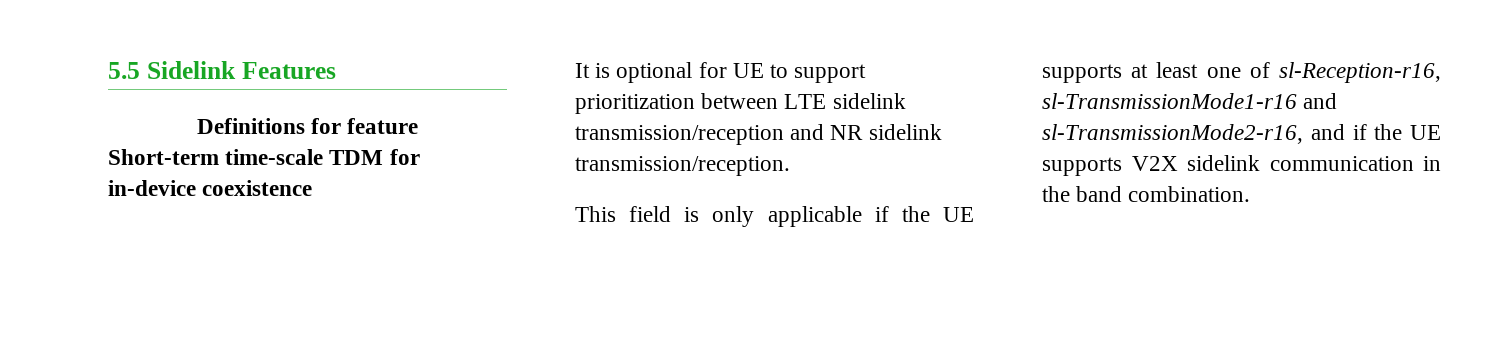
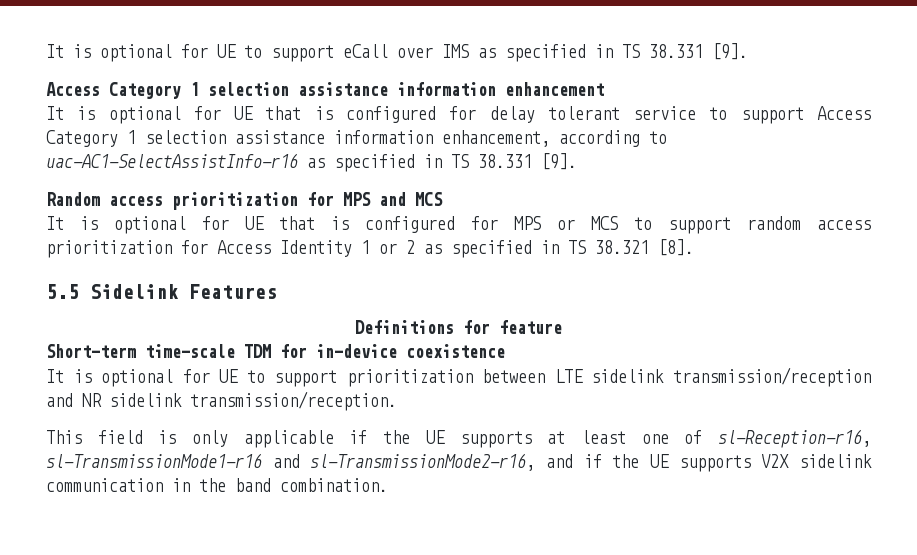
+ It is optional for UE to support eCall over IMS as specified in TS 38.331 [9].
+ Access Category 1 selection assistance information enhancement
+ It is optional for UE that is configured for delay tolerant service to support Access Category 1 selection assistance information enhancement, according to uac-AC1-SelectAssistInfo-r16 as specified in TS 38.331 [9].
+ Random access prioritization for MPS and MCS
+ It is optional for UE that is configured for MPS or MCS to support random access prioritization for Access Identity 1 or 2 as specified in TS 38.321 [8].

